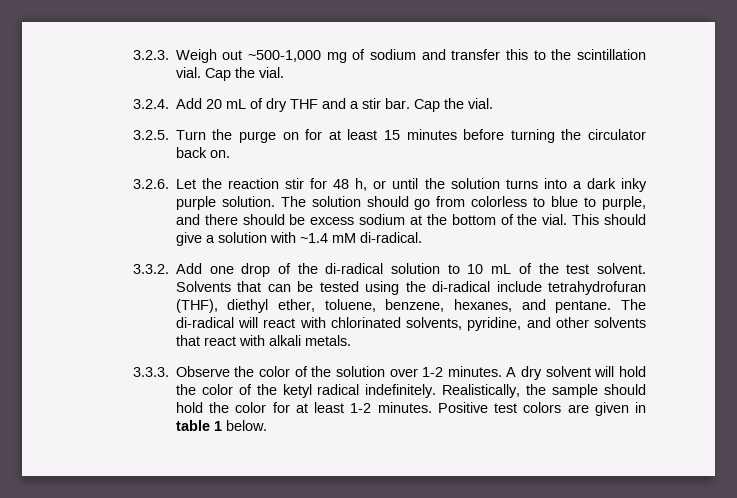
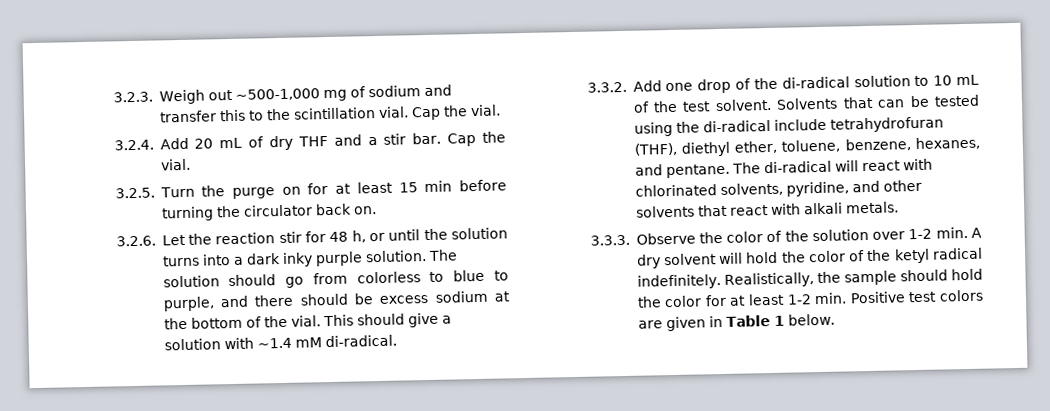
- 3.2.5. Turn the purge on for at least 15 minutes before turning the circulator back on.
+ 3.2.5. Turn the purge on for at least 15 min before turning the circulator back on.
- 3.3.3. Observe the color of the solution over 1-2 minutes. A dry solvent will hold the color of the ketyl radical indefinitely.
+ 3.3.3. Observe the color of the solution over 1-2 min. A dry solvent will hold the color of the ketyl radical indefinitely.
- Realistically, the sample should hold the color for at least 1-2 minutes. Positive test colors are given in table 1 below.
+ Realistically, the sample should hold the color for at least 1-2 min. Positive test colors are given in Table 1 below.

